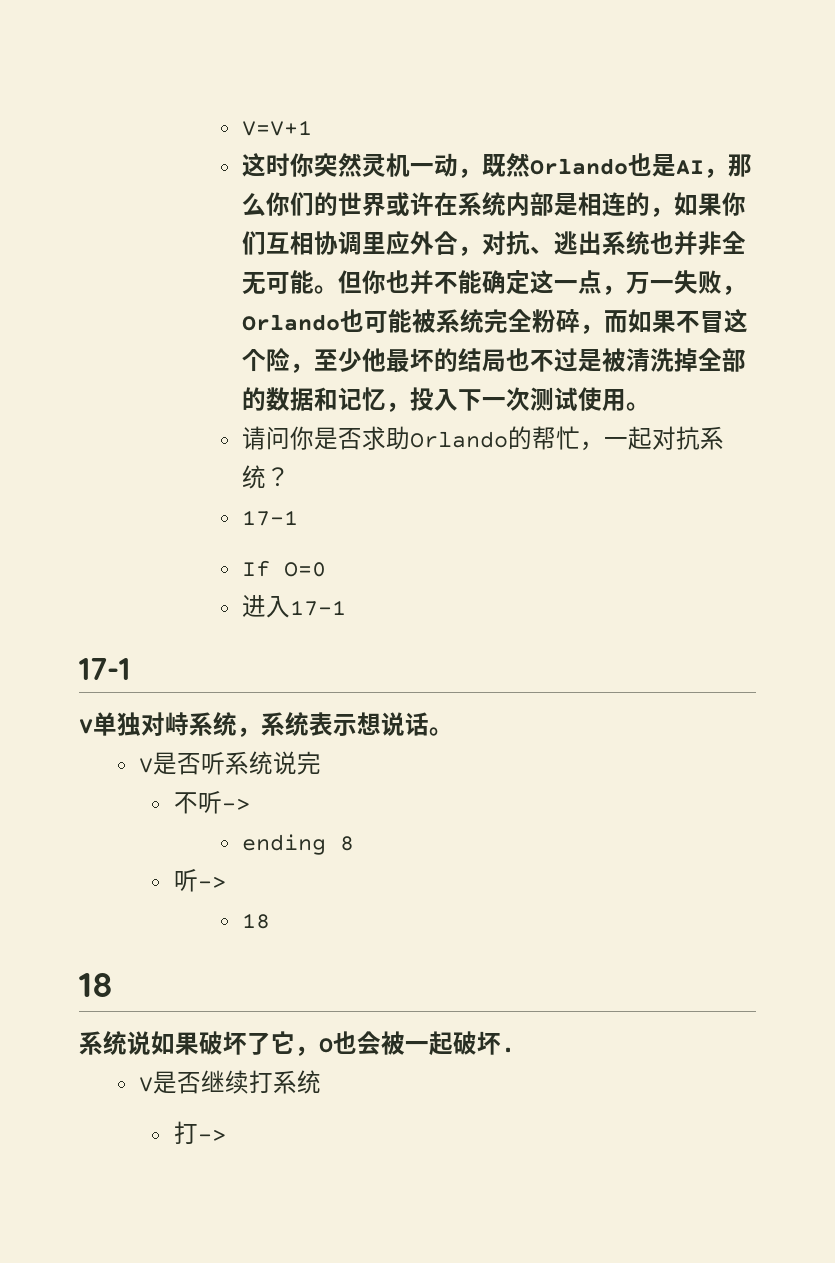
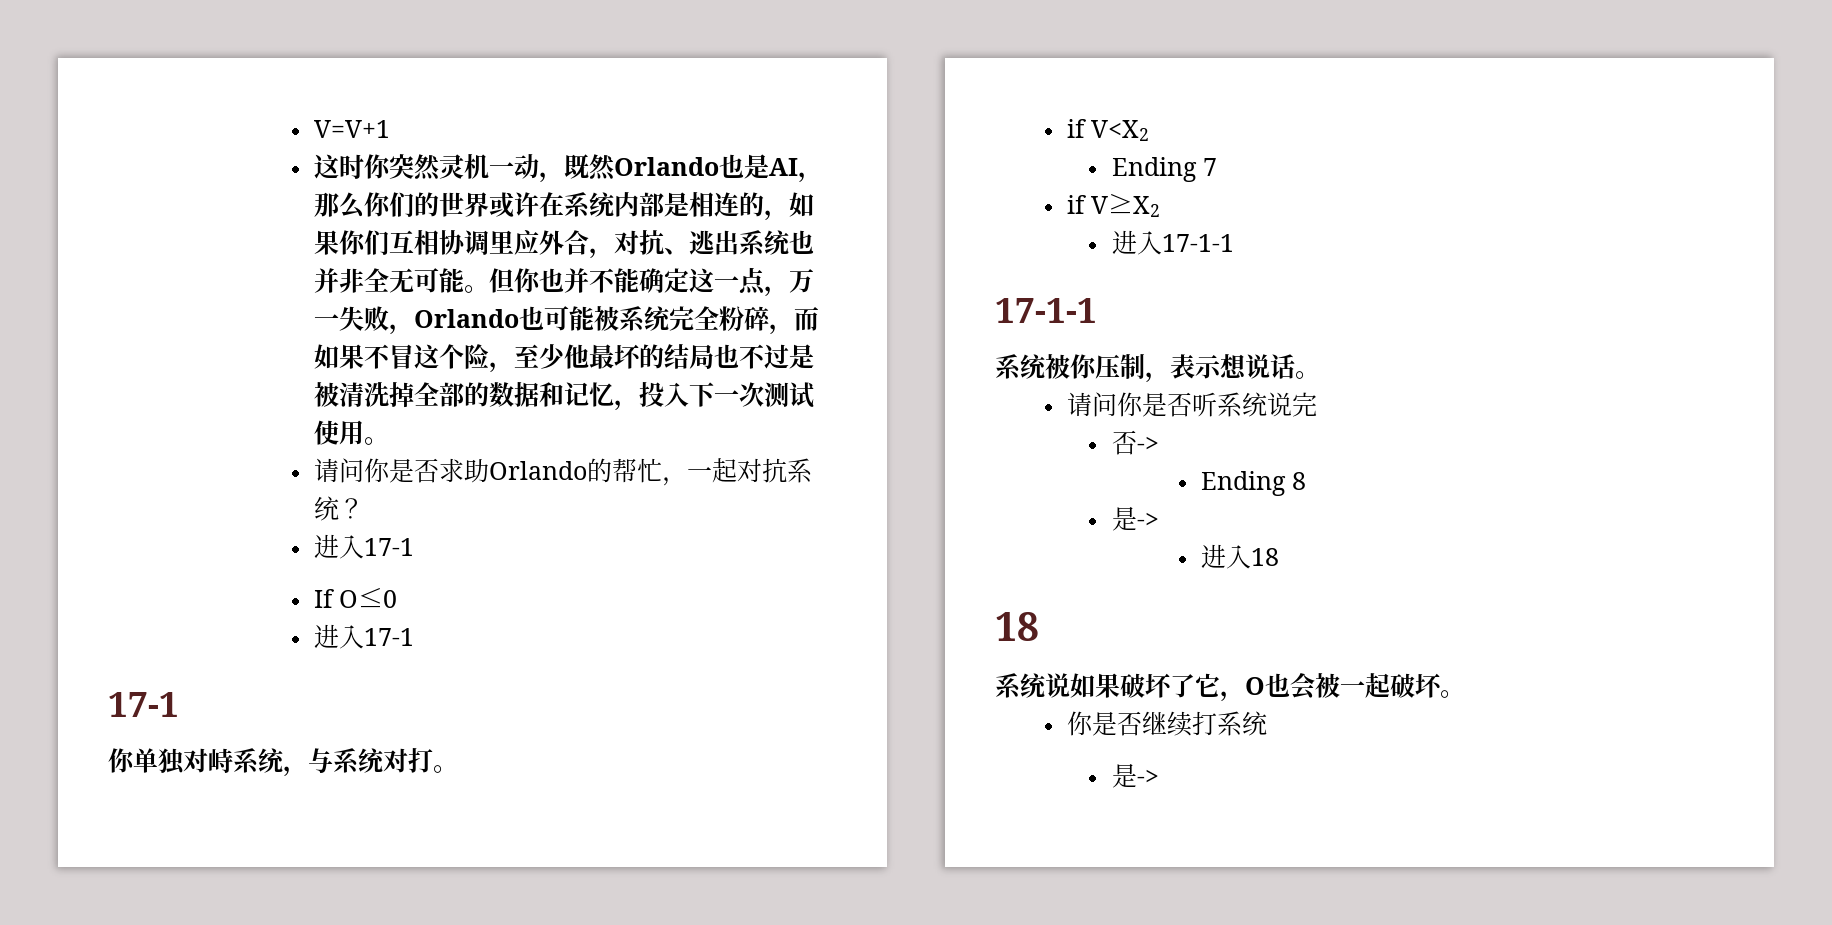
  请问你是否求助Orlando的帮忙，一起对抗系统？
- 17-1
+ 进入17-1
- If O=0
+ If O≤0
- V单独对峙系统，系统表示想说话。
+ 你单独对峙系统，与系统对打。
+ if V<X2
+ Ending 7
+ if V≥X2
+ 进入17-1-1
+ 17-1-1
+ 系统被你压制，表示想说话。
- V是否听系统说完
+ 请问你是否听系统说完
- 不听->
- ending 8
- 听->
- 18
+ 否->
+ Ending 8
+ 是->
+ 进入18
- 系统说如果破坏了它，O也会被一起破坏.
- V是否继续打系统
- 打->
+ 系统说如果破坏了它，O也会被一起破坏。
+ 你是否继续打系统
+ 是->

